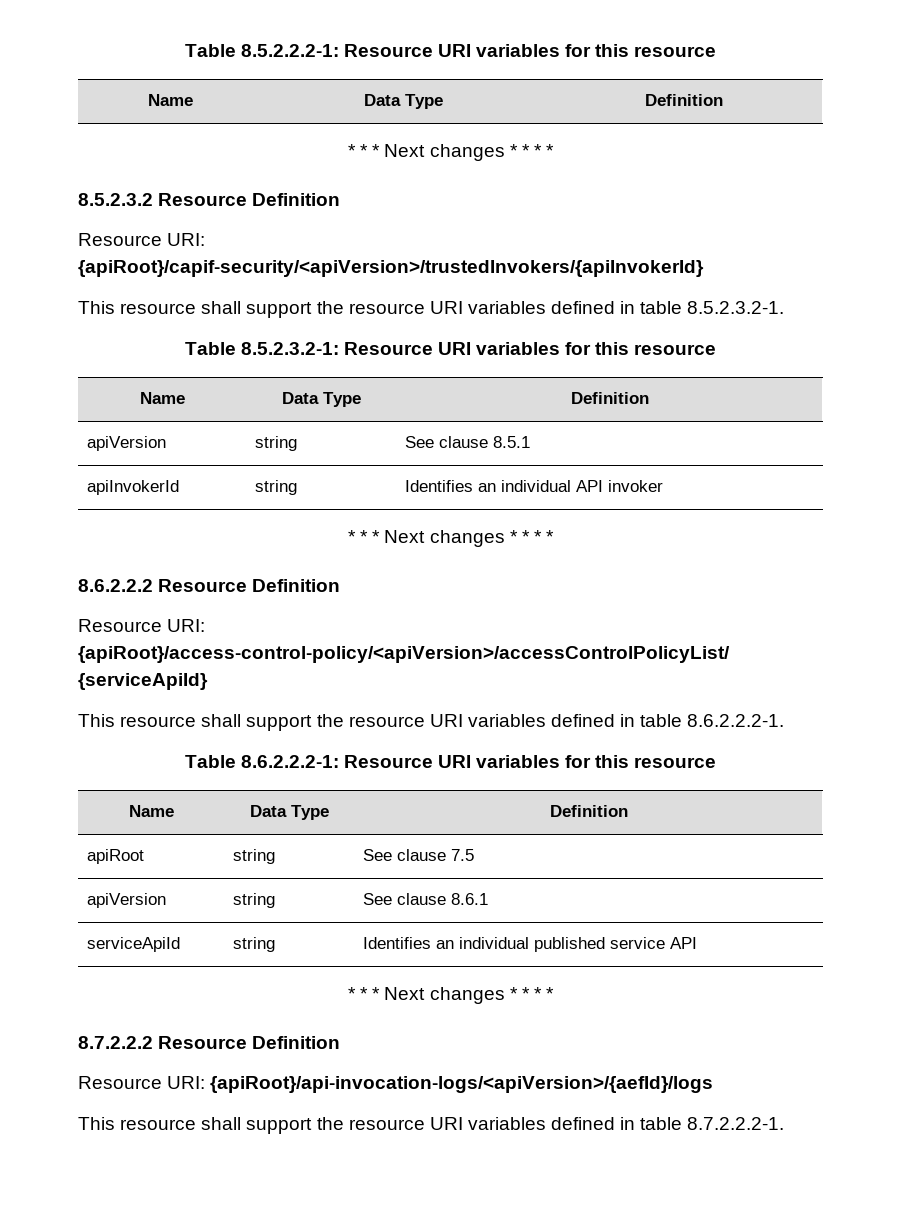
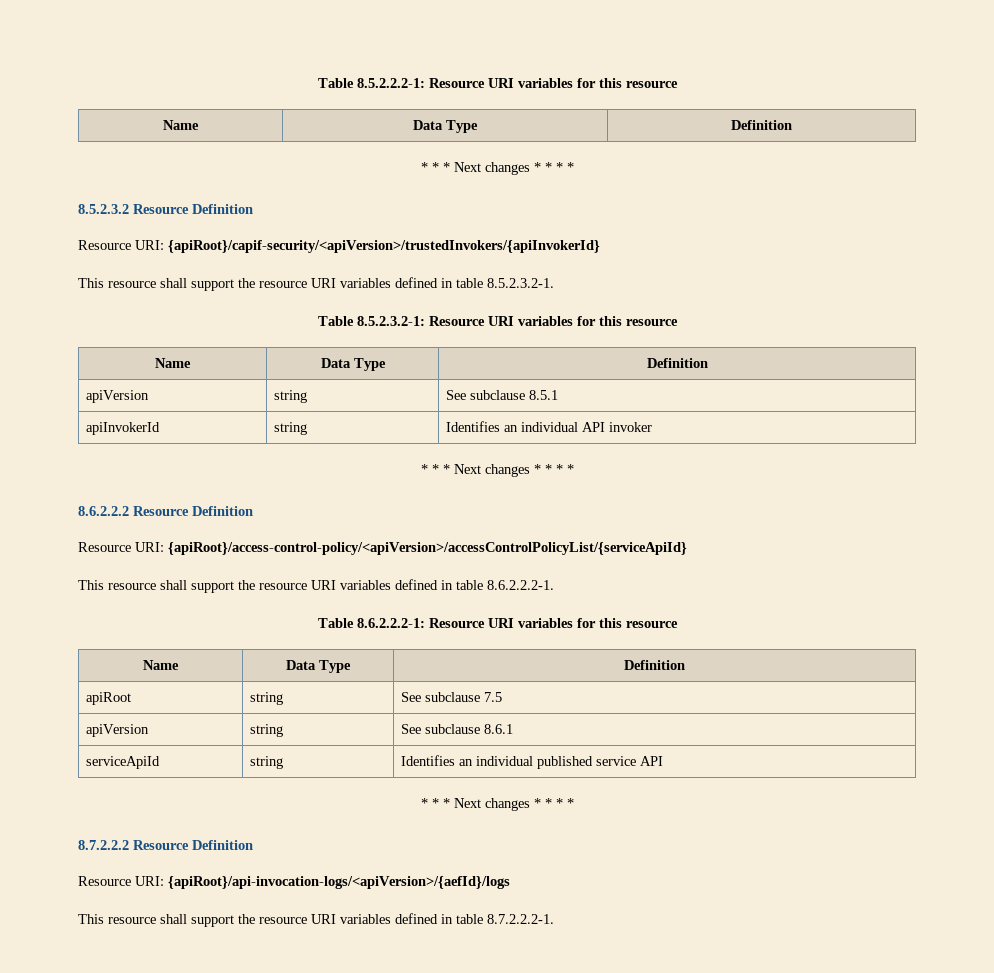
- apiVersion | string | See clause 8.5.1
+ apiVersion | string | See subclause 8.5.1
- apiRoot | string | See clause 7.5
+ apiRoot | string | See subclause 7.5
- apiVersion | string | See clause 8.6.1
+ apiVersion | string | See subclause 8.6.1

